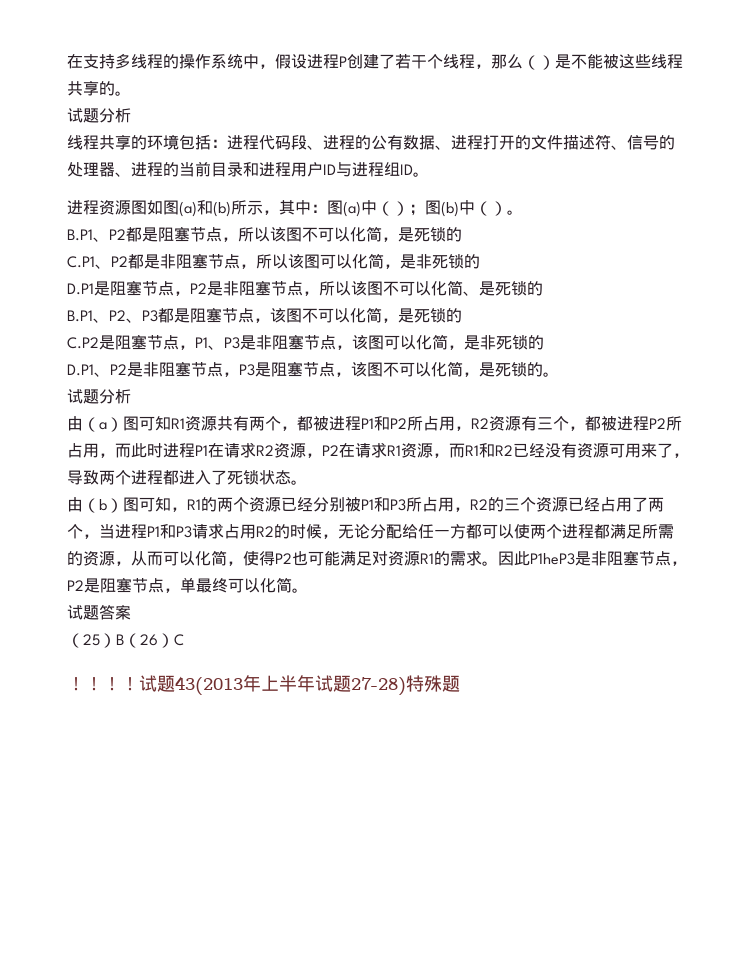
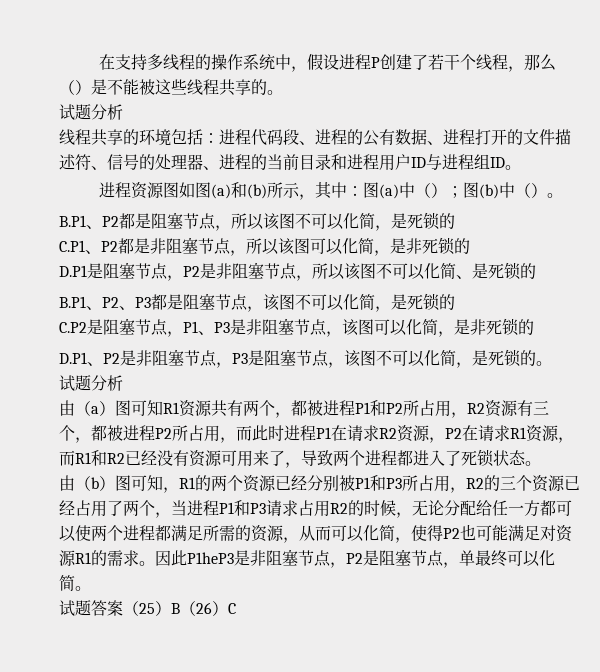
- 试题答案
- （25）B（26）C
+ 试题答案（25）B（26）C
- ！！！！试题43(2013年上半年试题27-28)特殊题

